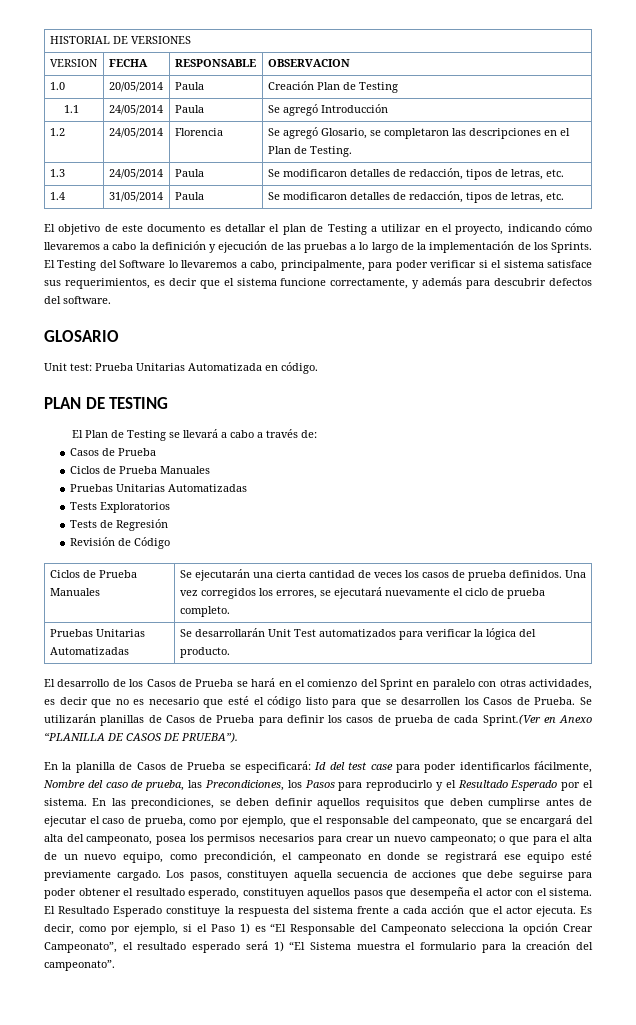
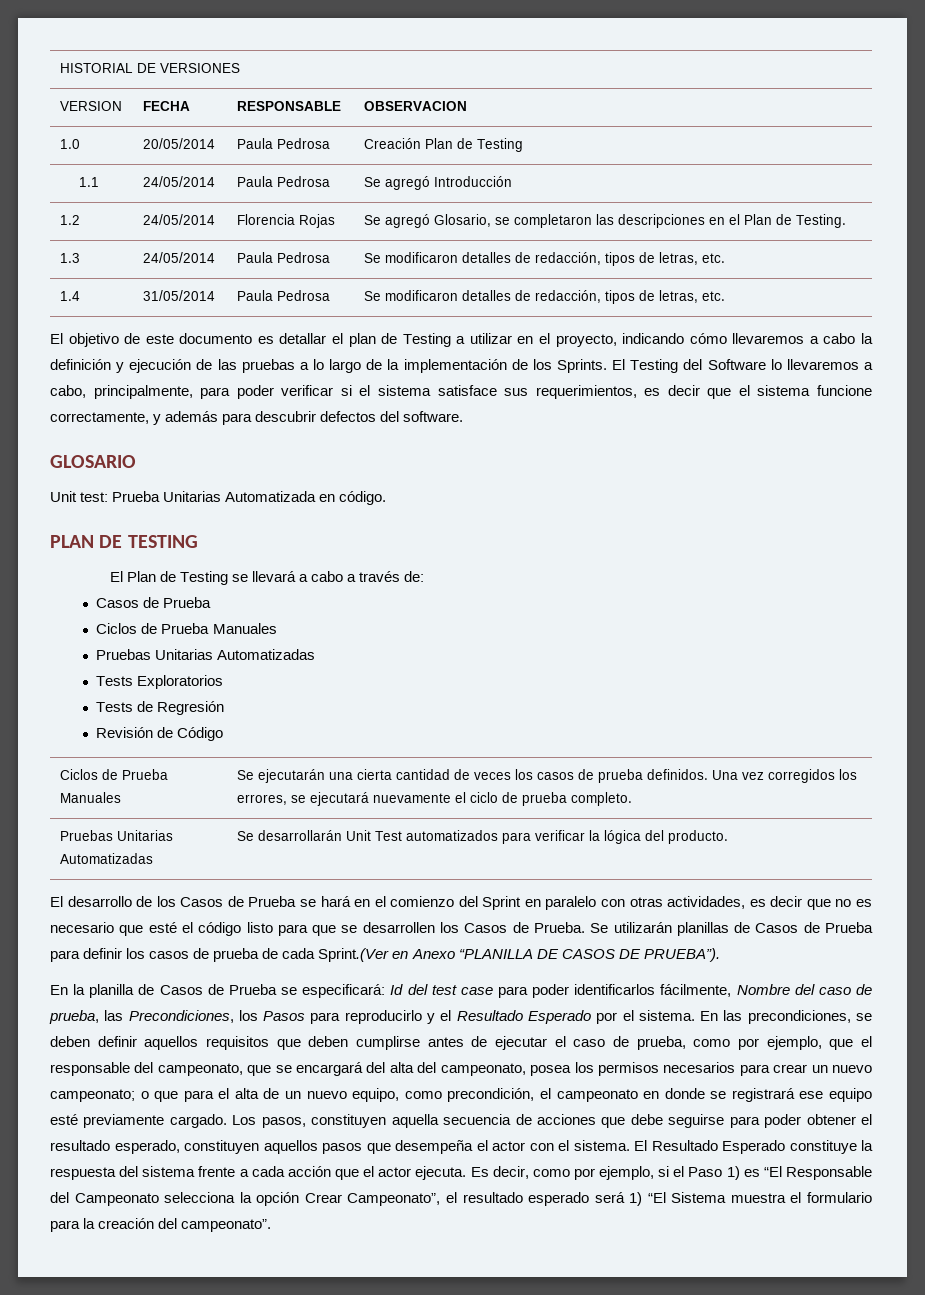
- 1.0 | 20/05/2014 | Paula | Creación Plan de Testing
+ 1.0 | 20/05/2014 | Paula Pedrosa | Creación Plan de Testing
- 1.1 | 24/05/2014 | Paula | Se agregó Introducción
+ 1.1 | 24/05/2014 | Paula Pedrosa | Se agregó Introducción
- 1.2 | 24/05/2014 | Florencia | Se agregó Glosario, se completaron las descripciones en el Plan de Testing.
+ 1.2 | 24/05/2014 | Florencia Rojas | Se agregó Glosario, se completaron las descripciones en el Plan de Testing.
- 1.3 | 24/05/2014 | Paula | Se modificaron detalles de redacción, tipos de letras, etc.
+ 1.3 | 24/05/2014 | Paula Pedrosa | Se modificaron detalles de redacción, tipos de letras, etc.
- 1.4 | 31/05/2014 | Paula | Se modificaron detalles de redacción, tipos de letras, etc.
+ 1.4 | 31/05/2014 | Paula Pedrosa | Se modificaron detalles de redacción, tipos de letras, etc.

